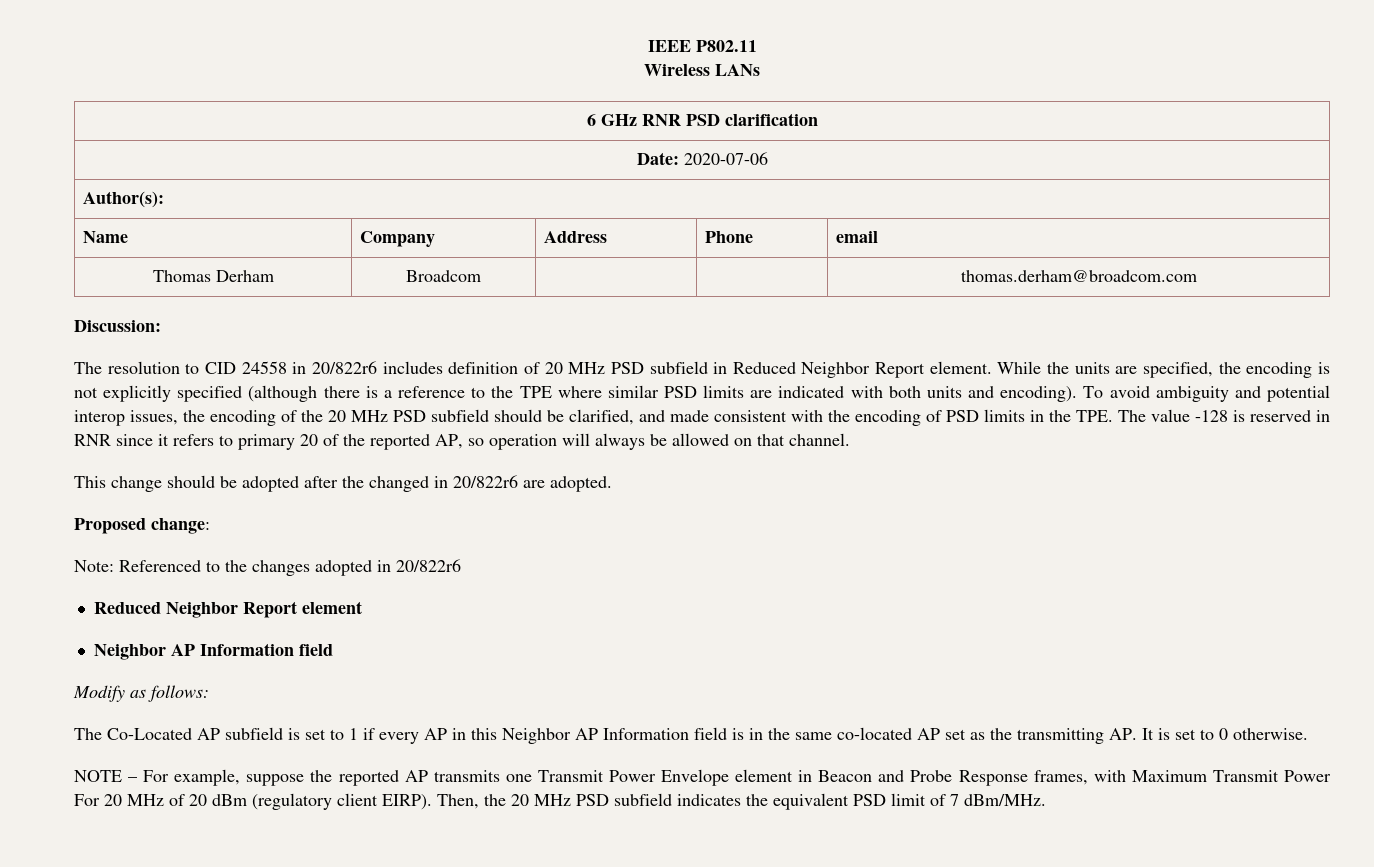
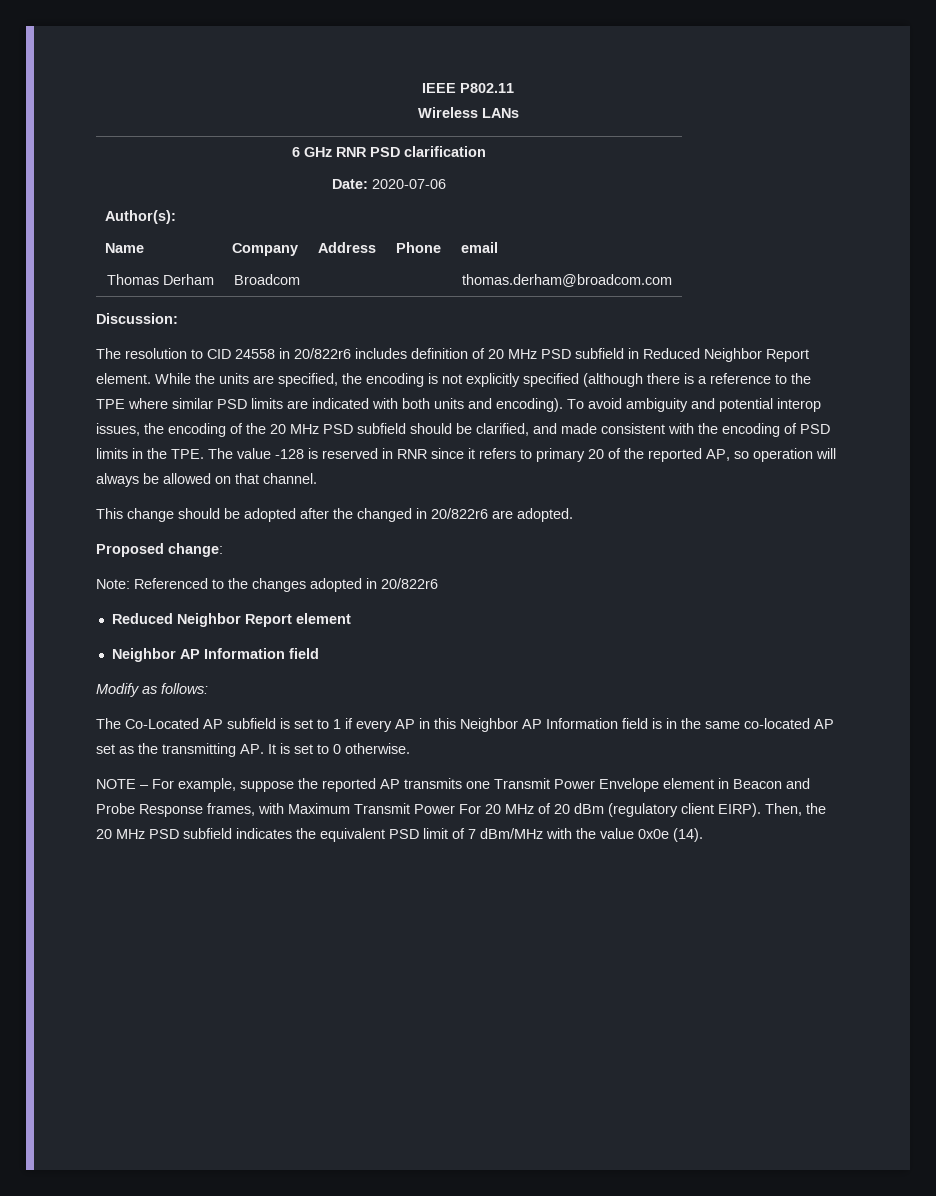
- Then, the 20 MHz PSD subfield indicates the equivalent PSD limit of 7 dBm/MHz.
+ Then, the 20 MHz PSD subfield indicates the equivalent PSD limit of 7 dBm/MHz with the value 0x0e (14).

